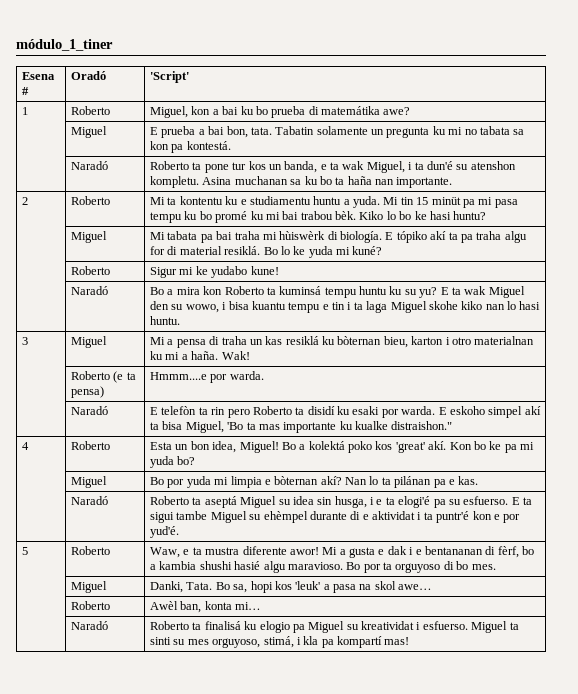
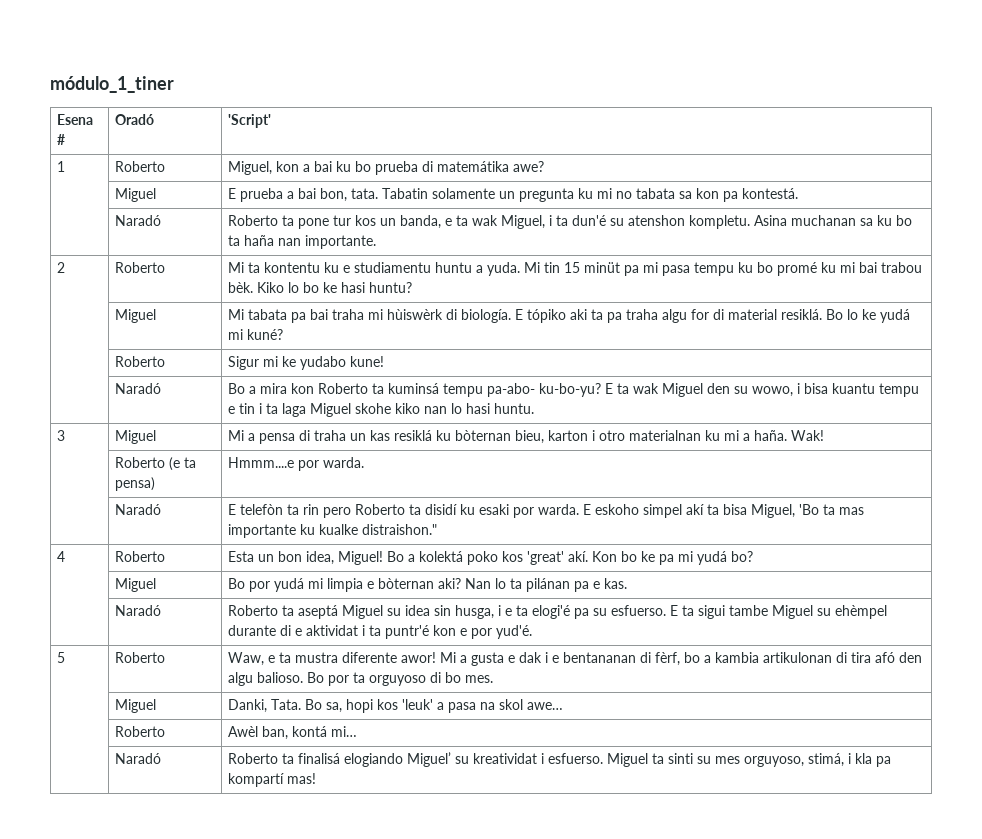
- | Miguel | Mi tabata pa bai traha mi hùiswèrk di biología. E tópiko akí ta pa traha algu for di material resiklá. Bo lo ke yuda mi kuné?
+ | Miguel | Mi tabata pa bai traha mi hùiswèrk di biología. E tópiko aki ta pa traha algu for di material resiklá. Bo lo ke yudá mi kuné?
- | Naradó | Bo a mira kon Roberto ta kuminsá tempu huntu ku su yu? E ta wak Miguel den su wowo, i bisa kuantu tempu e tin i ta laga Miguel skohe kiko nan lo hasi huntu.
+ | Naradó | Bo a mira kon Roberto ta kuminsá tempu pa-abo- ku-bo-yu? E ta wak Miguel den su wowo, i bisa kuantu tempu e tin i ta laga Miguel skohe kiko nan lo hasi huntu.
- 4 | Roberto | Esta un bon idea, Miguel! Bo a kolektá poko kos 'great' akí. Kon bo ke pa mi yuda bo?
+ 4 | Roberto | Esta un bon idea, Miguel! Bo a kolektá poko kos 'great' akí. Kon bo ke pa mi yudá bo?
- | Miguel | Bo por yuda mi limpia e bòternan akí? Nan lo ta pilánan pa e kas.
+ | Miguel | Bo por yudá mi limpia e bòternan aki? Nan lo ta pilánan pa e kas.
- 5 | Roberto | Waw, e ta mustra diferente awor! Mi a gusta e dak i e bentananan di fèrf, bo a kambia shushi hasié algu maravioso. Bo por ta orguyoso di bo mes.
+ 5 | Roberto | Waw, e ta mustra diferente awor! Mi a gusta e dak i e bentananan di fèrf, bo a kambia artikulonan di tira afó den algu balioso. Bo por ta orguyoso di bo mes.
- | Roberto | Awèl ban, konta mi…
+ | Roberto | Awèl ban, kontá mi…
- | Naradó | Roberto ta finalisá ku elogio pa Miguel su kreatividat i esfuerso. Miguel ta sinti su mes orguyoso, stimá, i kla pa kompartí mas!
+ | Naradó | Roberto ta finalisá elogiando Miguel’ su kreatividat i esfuerso. Miguel ta sinti su mes orguyoso, stimá, i kla pa kompartí mas!

